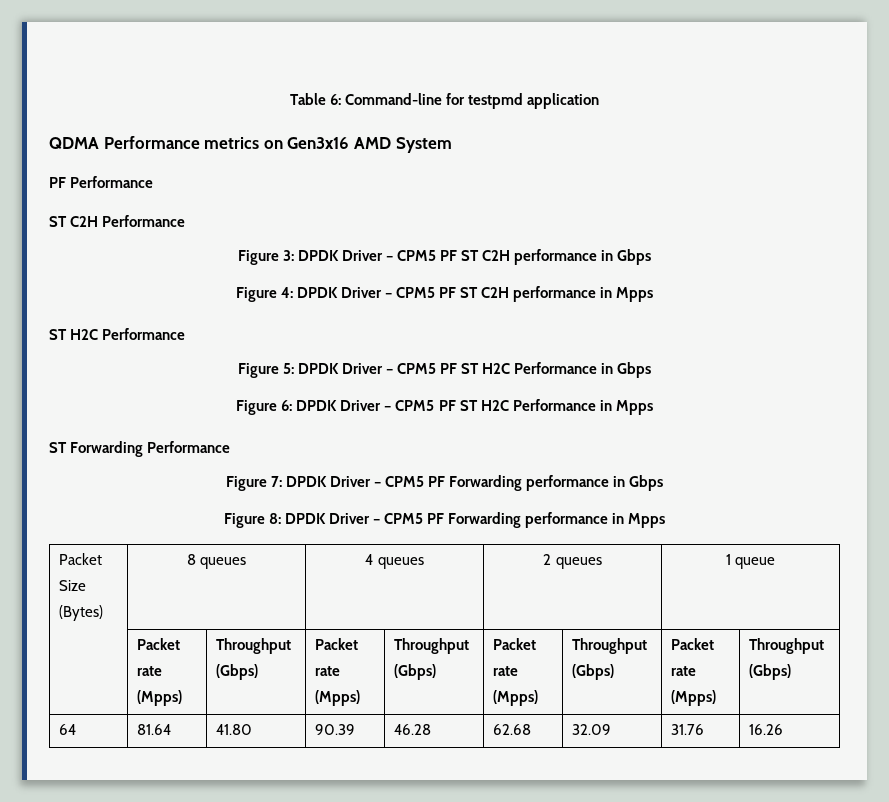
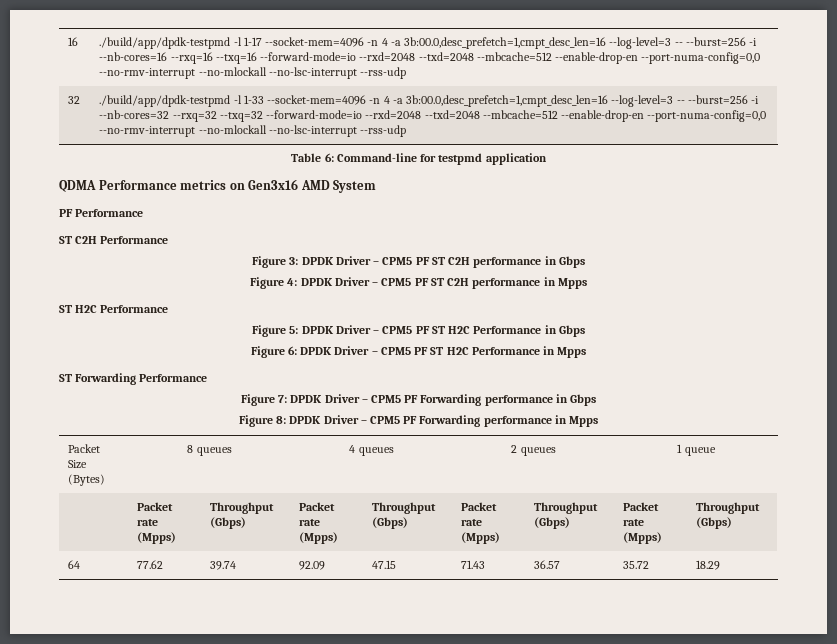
+ 16 | ./build/app/dpdk-testpmd -l 1-17 --socket-mem=4096 -n 4 -a 3b:00.0,desc_prefetch=1,cmpt_desc_len=16 --log-level=3 -- --burst=256 -i --nb-cores=16 --rxq=16 --txq=16 --forward-mode=io --rxd=2048 --txd=2048 --mbcache=512 --enable-drop-en --port-numa-config=0,0 --no-rmv-interrupt --no-mlockall --no-lsc-interrupt --rss-udp
+ 32 | ./build/app/dpdk-testpmd -l 1-33 --socket-mem=4096 -n 4 -a 3b:00.0,desc_prefetch=1,cmpt_desc_len=16 --log-level=3 -- --burst=256 -i --nb-cores=32 --rxq=32 --txq=32 --forward-mode=io --rxd=2048 --txd=2048 --mbcache=512 --enable-drop-en --port-numa-config=0,0 --no-rmv-interrupt --no-mlockall --no-lsc-interrupt --rss-udp
- 64 | 81.64 | 41.80 | 90.39 | 46.28 | 62.68 | 32.09 | 31.76 | 16.26
+ 64 | 77.62 | 39.74 | 92.09 | 47.15 | 71.43 | 36.57 | 35.72 | 18.29

